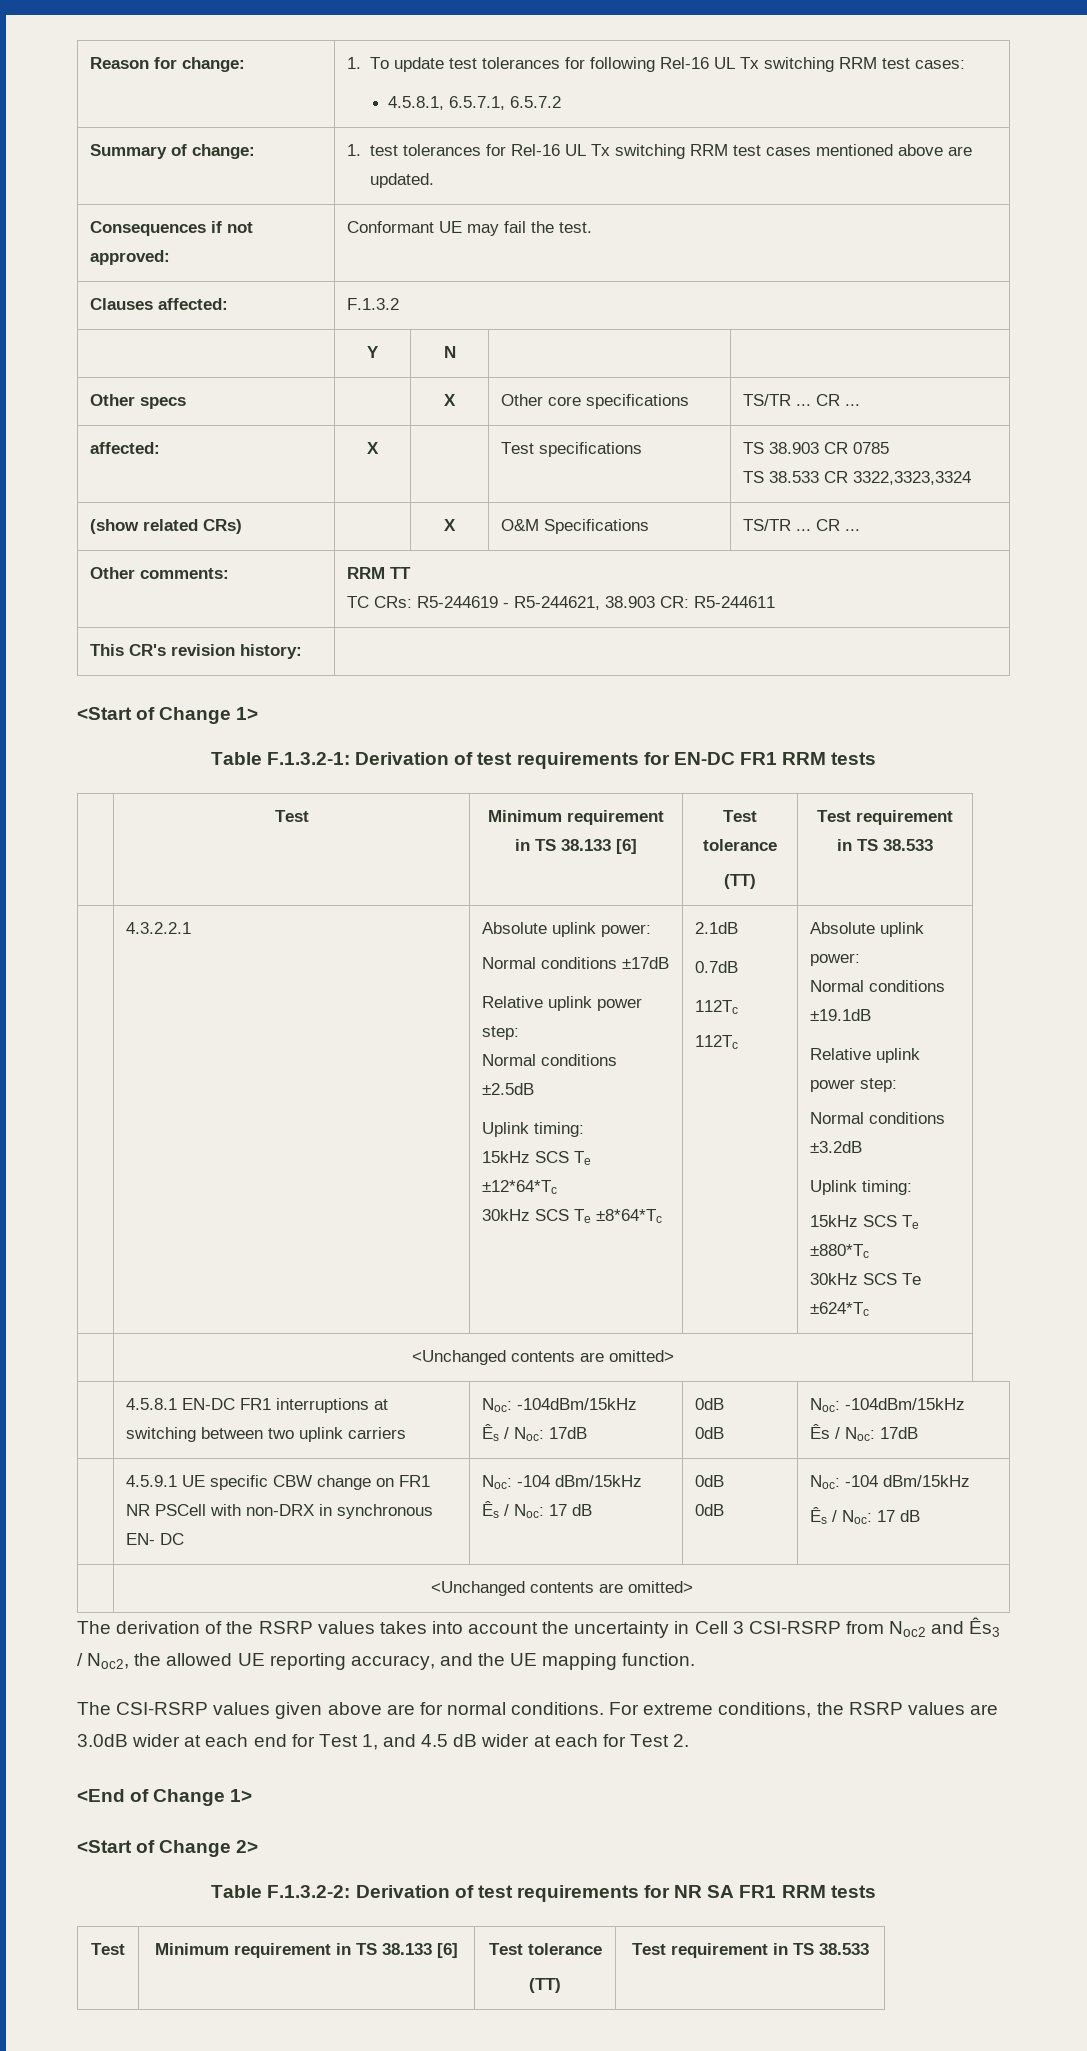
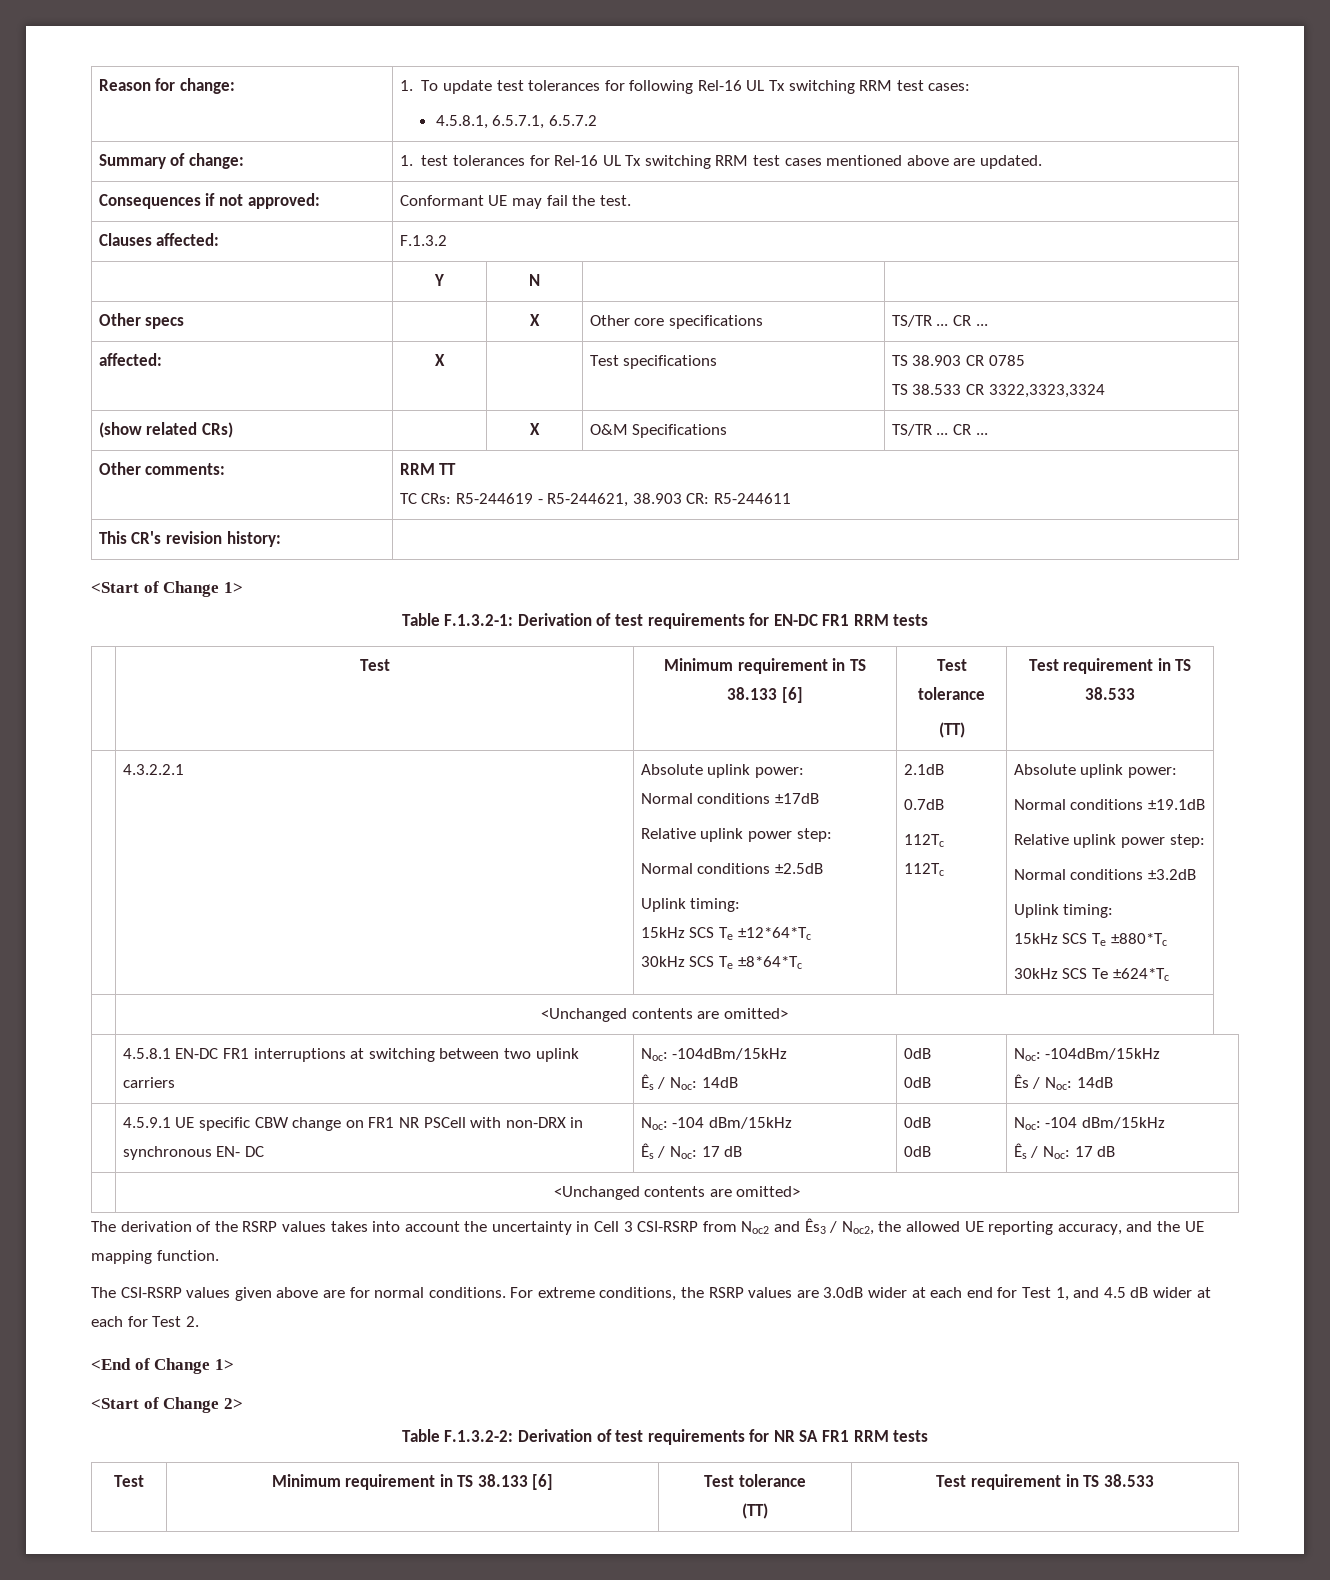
  | 4.5.8.1 EN-DC FR1 interruptions at switching between two uplink carriers | Noc: -104dBm/15kHz
- Ês / Noc: 17dB | 0dB
+ Ês / Noc: 14dB | 0dB
  0dB | Noc: -104dBm/15kHz
- Ês / Noc: 17dB
+ Ês / Noc: 14dB

